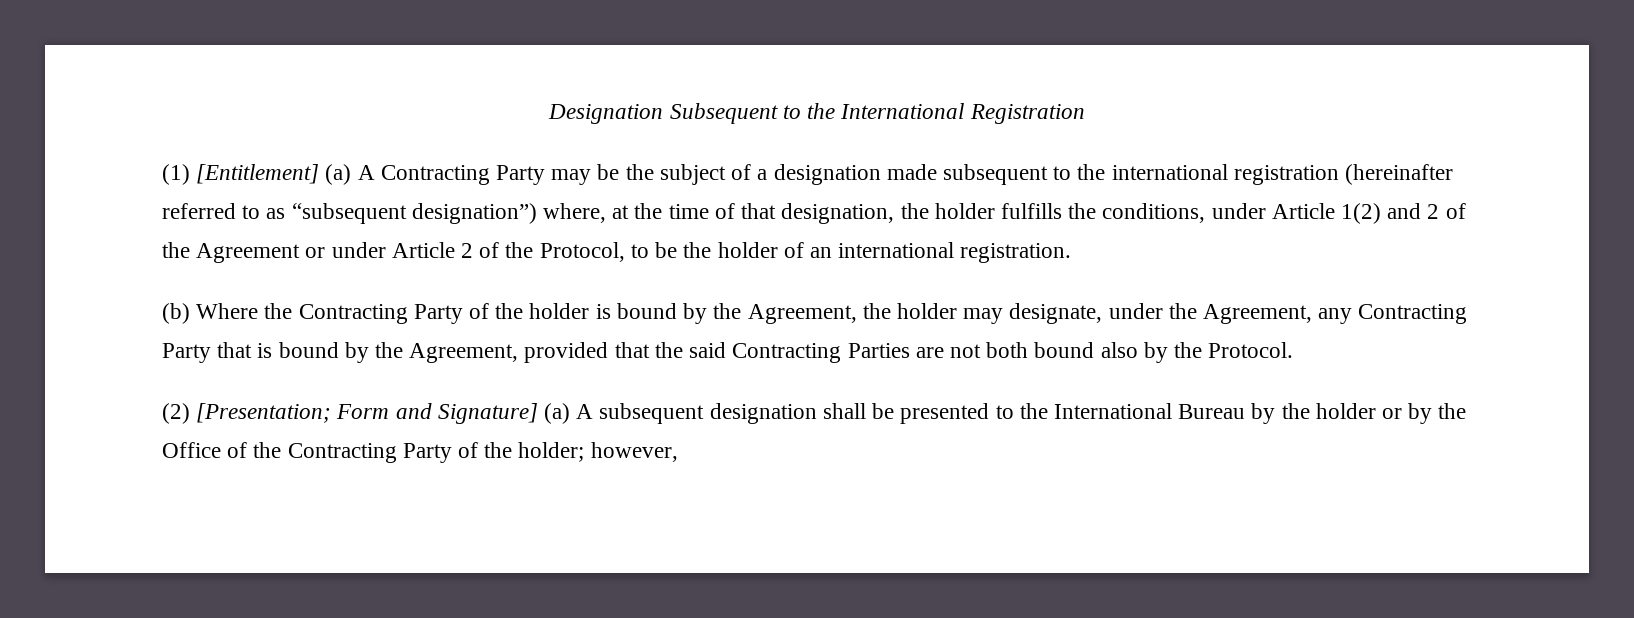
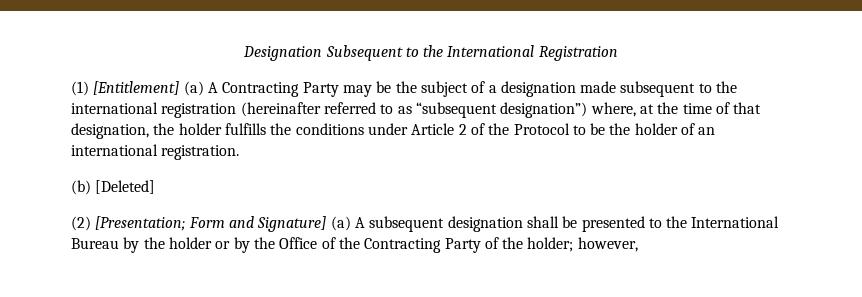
- (1) [Entitlement] (a) A Contracting Party may be the subject of a designation made subsequent to the international registration (hereinafter referred to as “subsequent designation”) where, at the time of that designation, the holder fulfills the conditions, under Article 1(2) and 2 of the Agreement or under Article 2 of the Protocol, to be the holder of an international registration.
+ (1) [Entitlement] (a) A Contracting Party may be the subject of a designation made subsequent to the international registration (hereinafter referred to as “subsequent designation”) where, at the time of that designation, the holder fulfills the conditions under Article 2 of the Protocol to be the holder of an international registration.
- (b) Where the Contracting Party of the holder is bound by the Agreement, the holder may designate, under the Agreement, any Contracting Party that is bound by the Agreement, provided that the said Contracting Parties are not both bound also by the Protocol.
+ (b) [Deleted]

